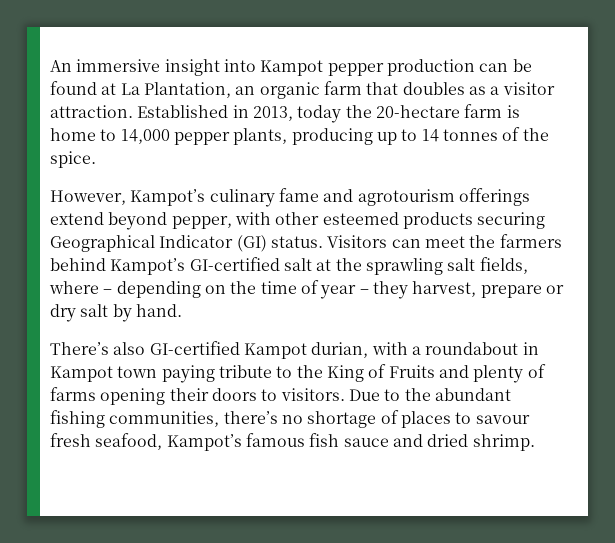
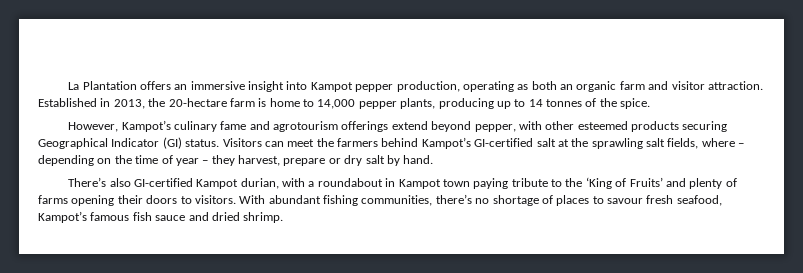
- An immersive insight into Kampot pepper production can be found at La Plantation, an organic farm that doubles as a visitor attraction.
+ La Plantation offers an immersive insight into Kampot pepper production, operating as both an organic farm and visitor attraction.
- Established in 2013, today the 20-hectare farm is home to 14,000 pepper plants, producing up to 14 tonnes of the spice.
+ Established in 2013, the 20-hectare farm is home to 14,000 pepper plants, producing up to 14 tonnes of the spice.
- There’s also GI-certified Kampot durian, with a roundabout in Kampot town paying tribute to the King of Fruits and plenty of farms opening their doors to visitors.
+ There’s also GI-certified Kampot durian, with a roundabout in Kampot town paying tribute to the ‘King of Fruits’ and plenty of farms opening their doors to visitors.
- Due to the abundant fishing communities, there’s no shortage of places to savour fresh seafood, Kampot’s famous fish sauce and dried shrimp.
+ With abundant fishing communities, there’s no shortage of places to savour fresh seafood, Kampot’s famous fish sauce and dried shrimp.

